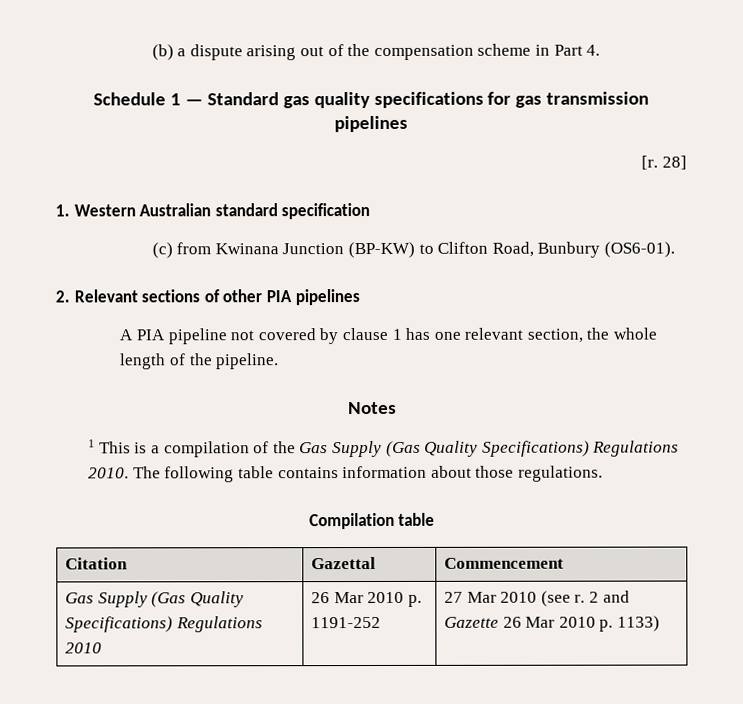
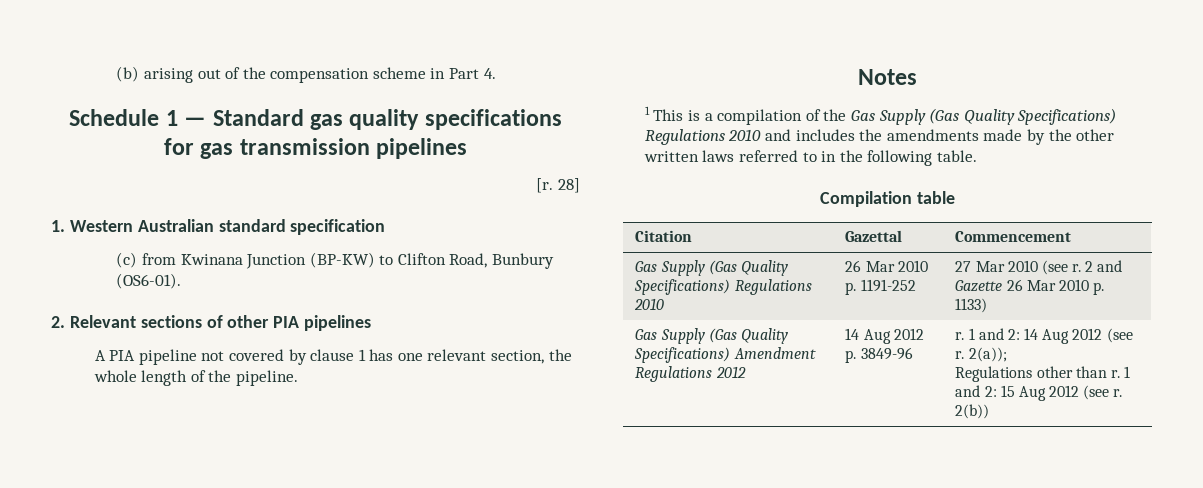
- (b) a dispute arising out of the compensation scheme in Part 4.
+ (b) arising out of the compensation scheme in Part 4.
- 1 This is a compilation of the Gas Supply (Gas Quality Specifications) Regulations 2010. The following table contains information about those regulations.
+ 1 This is a compilation of the Gas Supply (Gas Quality Specifications) Regulations 2010 and includes the amendments made by the other written laws referred to in the following table.
+ Gas Supply (Gas Quality Specifications) Amendment Regulations 2012 | 14 Aug 2012 p. 3849-96 | r. 1 and 2: 14 Aug 2012 (see r. 2(a));
+ Regulations other than r. 1 and 2: 15 Aug 2012 (see r. 2(b))

